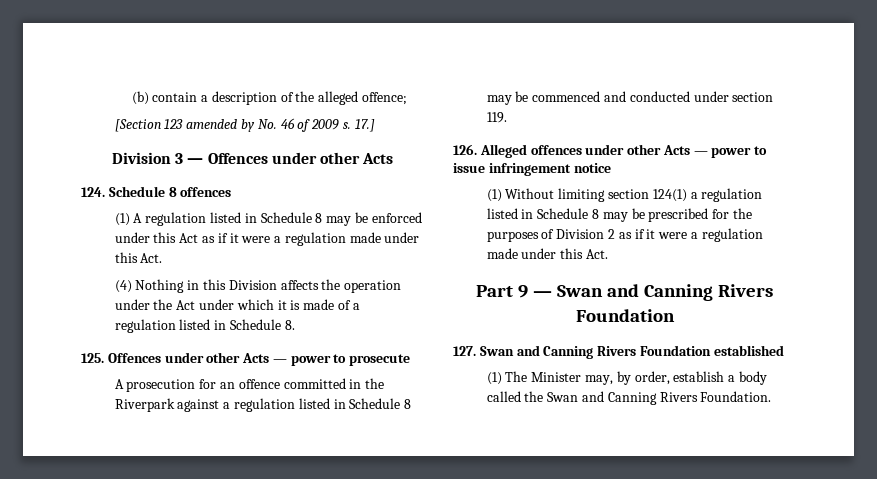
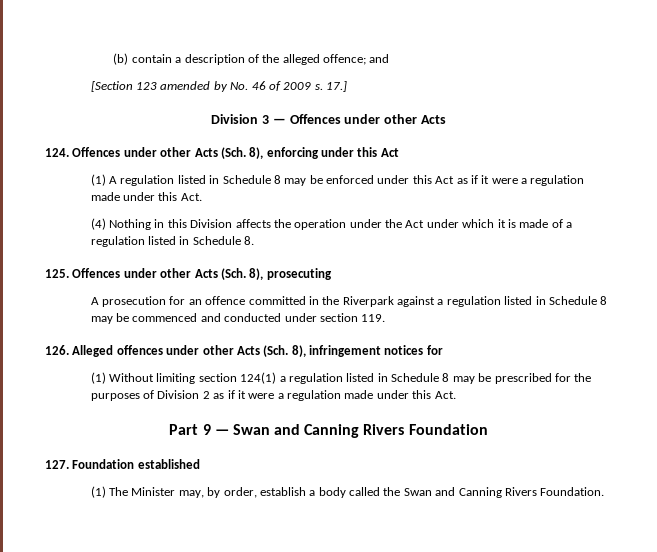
- (b) contain a description of the alleged offence;
+ (b) contain a description of the alleged offence; and
- 124. Schedule 8 offences
+ 124. Offences under other Acts (Sch. 8), enforcing under this Act
- 125. Offences under other Acts — power to prosecute
+ 125. Offences under other Acts (Sch. 8), prosecuting
- 126. Alleged offences under other Acts — power to issue infringement notice
+ 126. Alleged offences under other Acts (Sch. 8), infringement notices for
- 127. Swan and Canning Rivers Foundation established
+ 127. Foundation established

